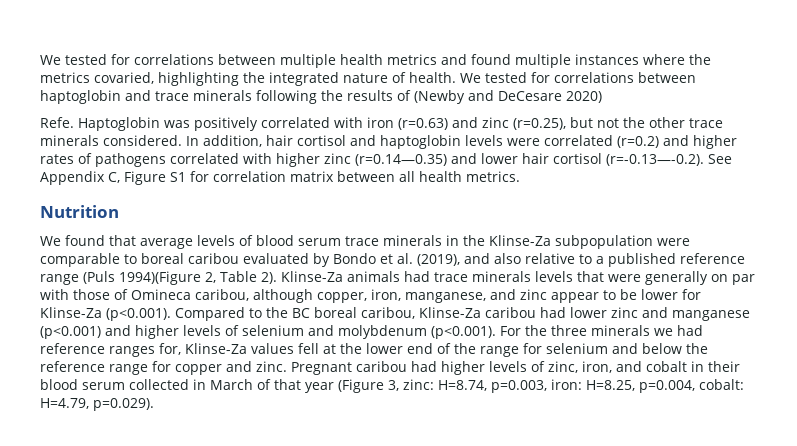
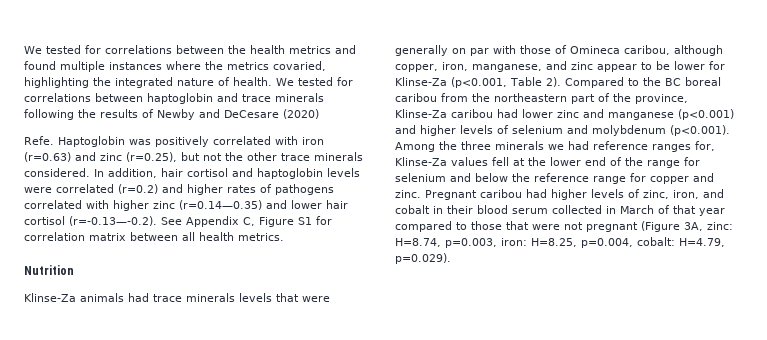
- We tested for correlations between multiple health metrics and found multiple instances where the metrics covaried, highlighting the integrated nature of health.
+ We tested for correlations between the health metrics and found multiple instances where the metrics covaried, highlighting the integrated nature of health.
- We tested for correlations between haptoglobin and trace minerals following the results of (Newby and DeCesare 2020)
+ We tested for correlations between haptoglobin and trace minerals following the results of Newby and DeCesare (2020)
- We found that average levels of blood serum trace minerals in the Klinse-Za subpopulation were comparable to boreal caribou evaluated by Bondo et al. (2019), and also relative to a published reference range (Puls 1994)(Figure 2, Table 2). Klinse-Za animals had trace minerals levels that were generally on par with those of Omineca caribou, although copper, iron, manganese, and zinc appear to be lower for Klinse-Za (p<0.001). Compared to the BC boreal caribou, Klinse-Za caribou had lower zinc and manganese (p<0.001) and higher levels of selenium and molybdenum (p<0.001). For the three minerals we had reference ranges for, Klinse-Za values fell at the lower end of the range for selenium and below the reference range for copper and zinc.
+ Klinse-Za animals had trace minerals levels that were generally on par with those of Omineca caribou, although copper, iron, manganese, and zinc appear to be lower for Klinse-Za (p<0.001, Table 2). Compared to the BC boreal caribou from the northeastern part of the province, Klinse-Za caribou had lower zinc and manganese (p<0.001) and higher levels of selenium and molybdenum (p<0.001). Among the three minerals we had reference ranges for, Klinse-Za values fell at the lower end of the range for selenium and below the reference range for copper and zinc.
- Pregnant caribou had higher levels of zinc, iron, and cobalt in their blood serum collected in March of that year (Figure 3, zinc: H=8.74, p=0.003, iron: H=8.25, p=0.004, cobalt: H=4.79, p=0.029).
+ Pregnant caribou had higher levels of zinc, iron, and cobalt in their blood serum collected in March of that year compared to those that were not pregnant (Figure 3A, zinc: H=8.74, p=0.003, iron: H=8.25, p=0.004, cobalt: H=4.79, p=0.029).

